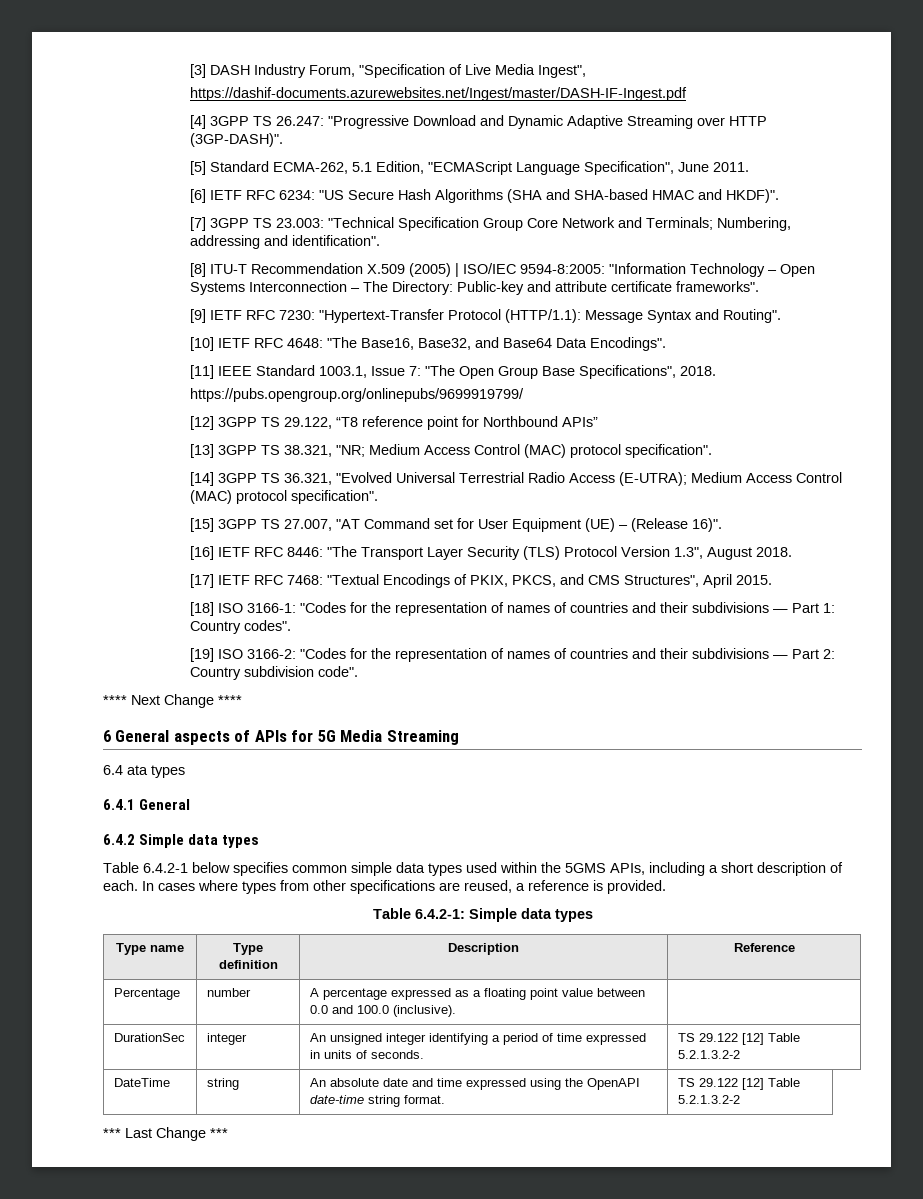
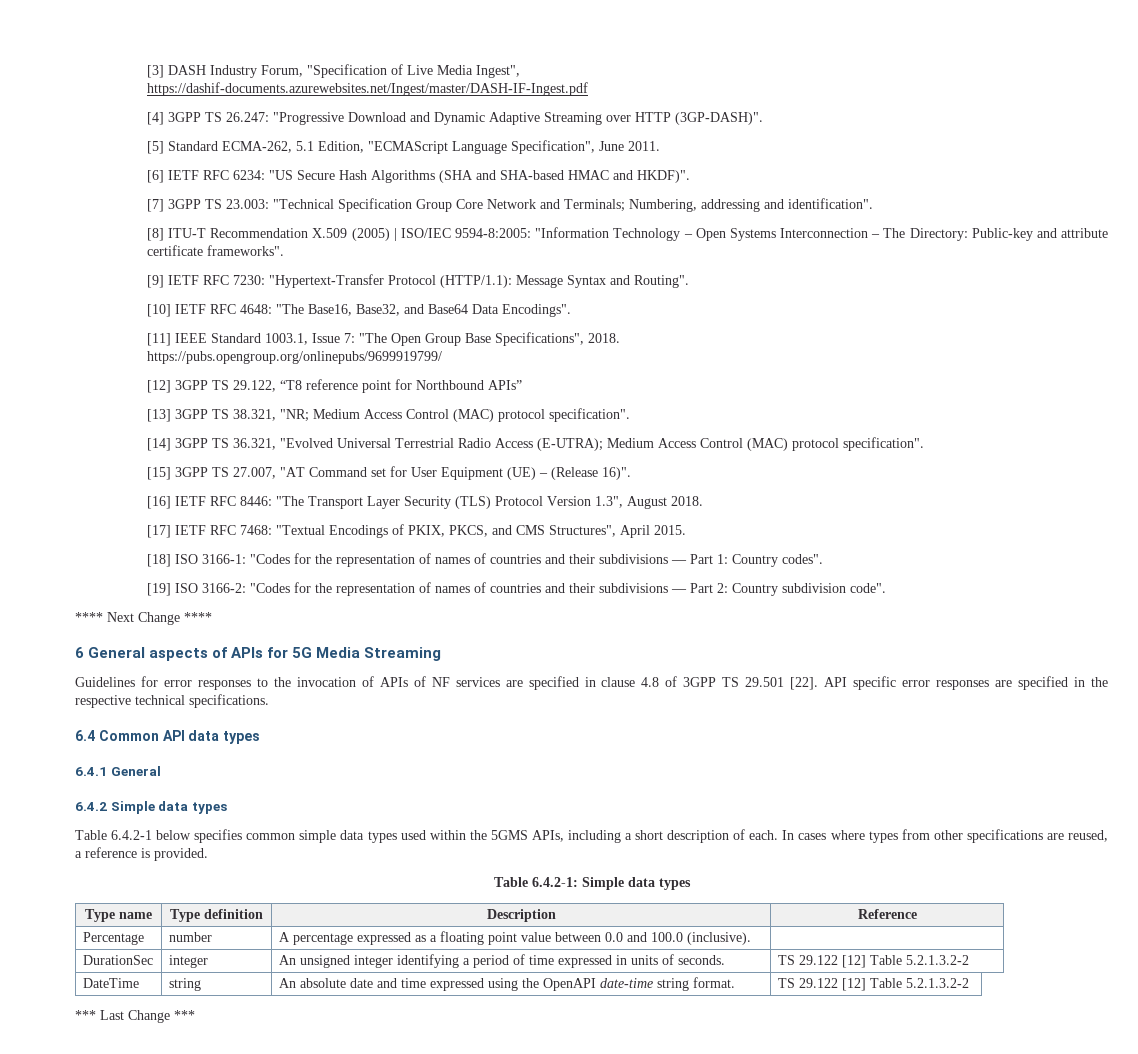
- 6.4 ata types
+ Guidelines for error responses to the invocation of APIs of NF services are specified in clause 4.8 of 3GPP TS 29.501 [22]. API specific error responses are specified in the respective technical specifications.
+ 6.4 Common API data types

